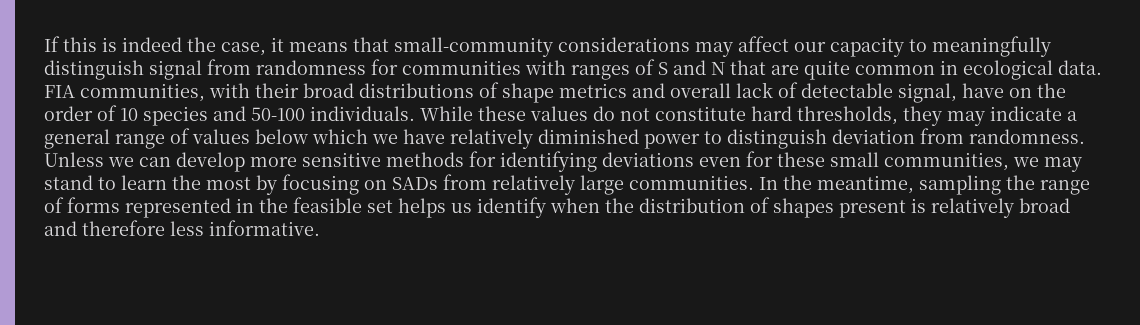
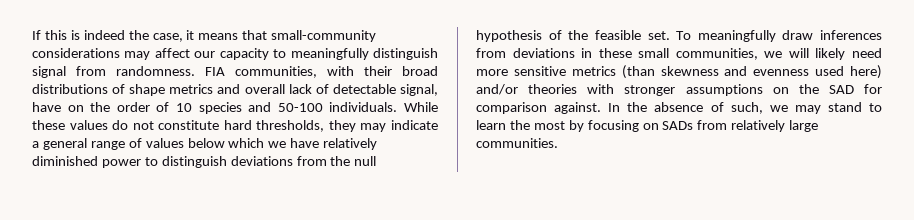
- If this is indeed the case, it means that small-community considerations may affect our capacity to meaningfully distinguish signal from randomness for communities with ranges of S and N that are quite common in ecological data.
+ If this is indeed the case, it means that small-community considerations may affect our capacity to meaningfully distinguish signal from randomness.
- While these values do not constitute hard thresholds, they may indicate a general range of values below which we have relatively diminished power to distinguish deviation from randomness. Unless we can develop more sensitive methods for identifying deviations even for these small communities, we may stand to learn the most by focusing on SADs from relatively large communities. In the meantime, sampling the range of forms represented in the feasible set helps us identify when the distribution of shapes present is relatively broad and therefore less informative.
+ While these values do not constitute hard thresholds, they may indicate a general range of values below which we have relatively diminished power to distinguish deviations from the null hypothesis of the feasible set. To meaningfully draw inferences from deviations in these small communities, we will likely need more sensitive metrics (than skewness and evenness used here) and/or theories with stronger assumptions on the SAD for comparison against. In the absence of such, we may stand to learn the most by focusing on SADs from relatively large communities.

